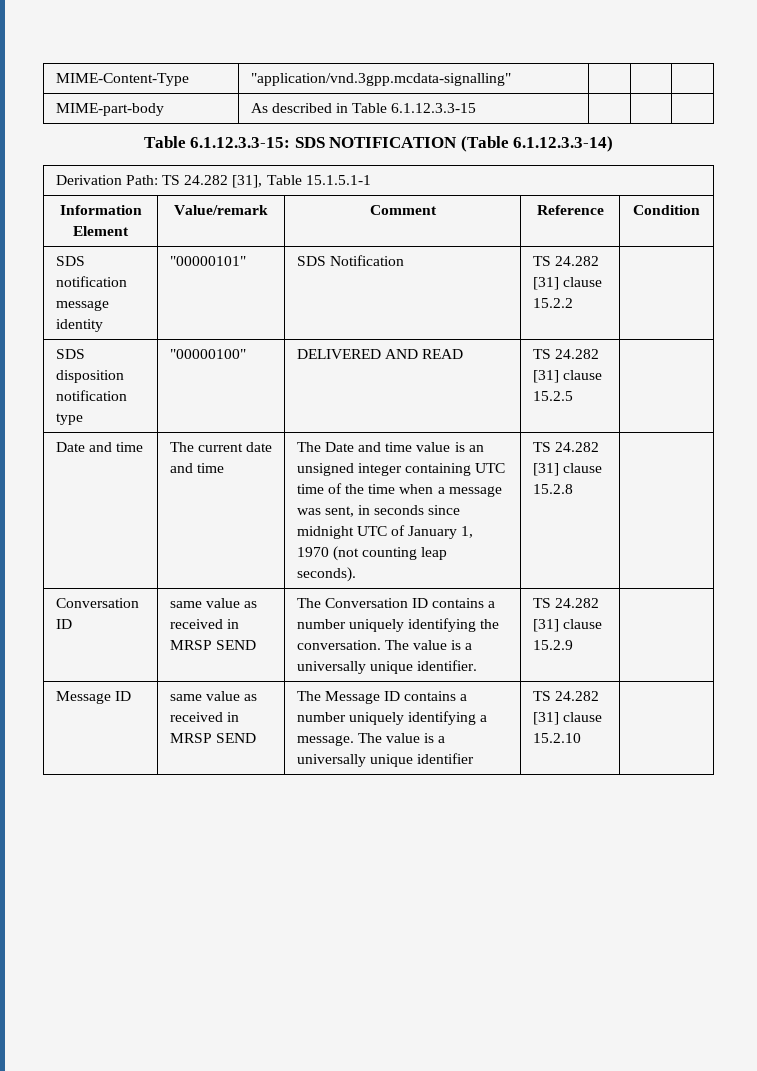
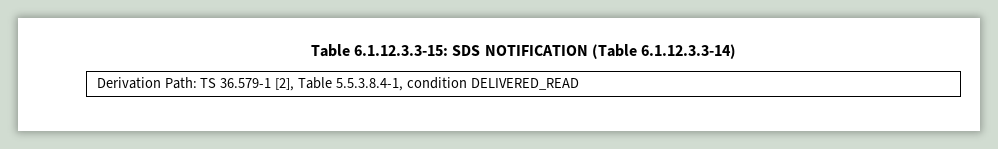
- MIME-Content-Type | "application/vnd.3gpp.mcdata-signalling" | | |
- MIME-part-body | As described in Table 6.1.12.3.3-15 | | |
- Derivation Path: TS 24.282 [31], Table 15.1.5.1-1
- Information Element | Value/remark | Comment | Reference | Condition
- SDS notification message identity | "00000101" | SDS Notification | TS 24.282 [31] clause 15.2.2 |
- SDS disposition notification type | "00000100" | DELIVERED AND READ | TS 24.282 [31] clause 15.2.5 |
- Date and time | The current date and time | The Date and time value is an unsigned integer containing UTC time of the time when a message was sent, in seconds since midnight UTC of January 1, 1970 (not counting leap seconds). | TS 24.282 [31] clause 15.2.8 |
- Conversation ID | same value as received in MRSP SEND | The Conversation ID contains a number uniquely identifying the conversation. The value is a universally unique identifier. | TS 24.282 [31] clause 15.2.9 |
- Message ID | same value as received in MRSP SEND | The Message ID contains a number uniquely identifying a message. The value is a universally unique identifier | TS 24.282 [31] clause 15.2.10 |
+ Derivation Path: TS 36.579-1 [2], Table 5.5.3.8.4-1, condition DELIVERED_READ

